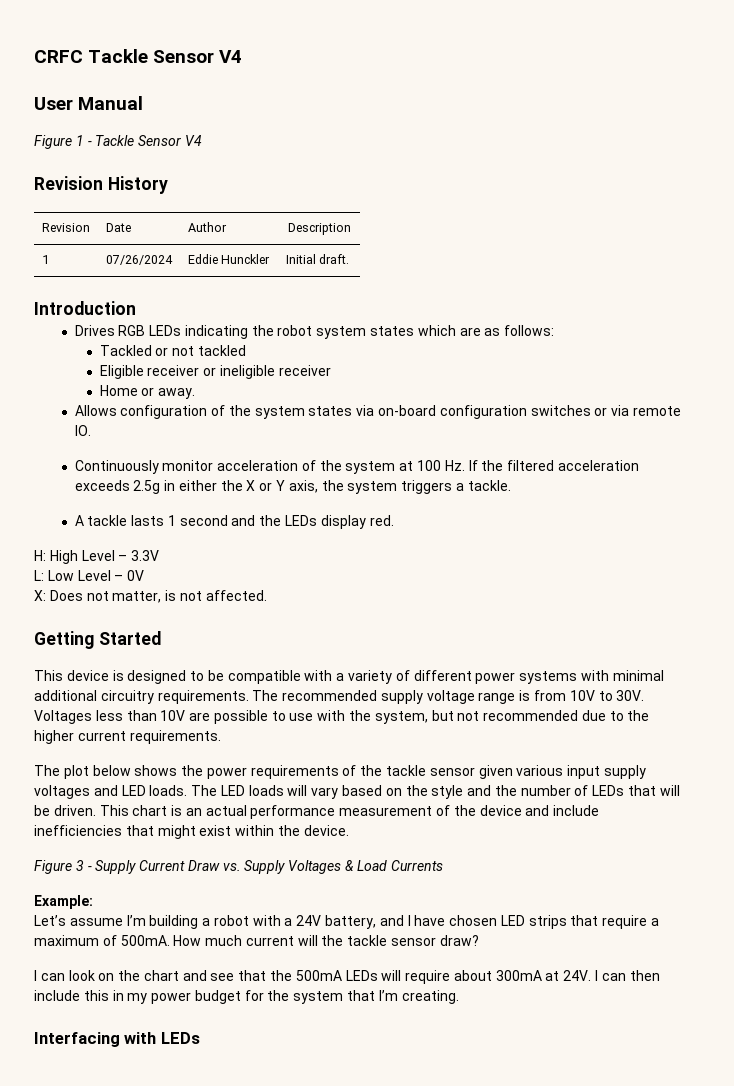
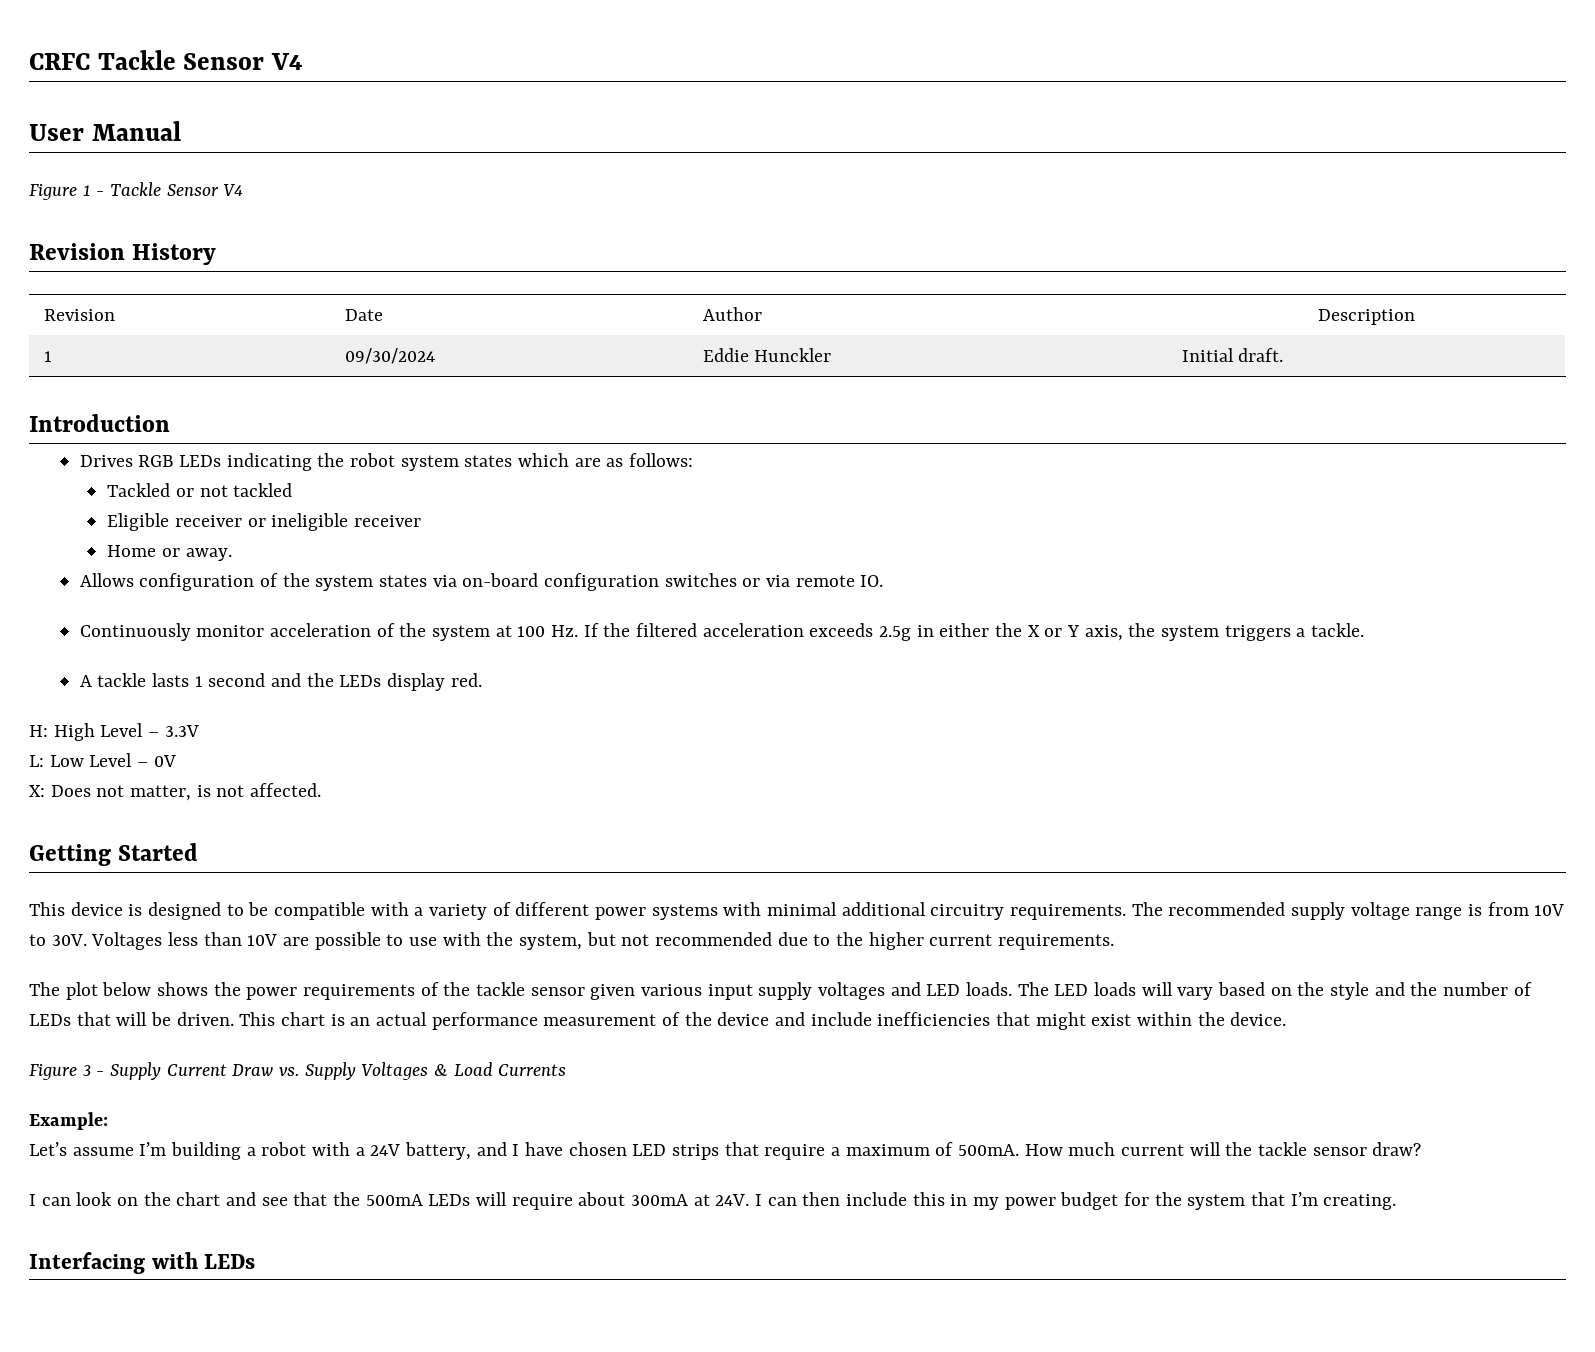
- 1 | 07/26/2024 | Eddie Hunckler | Initial draft.
+ 1 | 09/30/2024 | Eddie Hunckler | Initial draft.

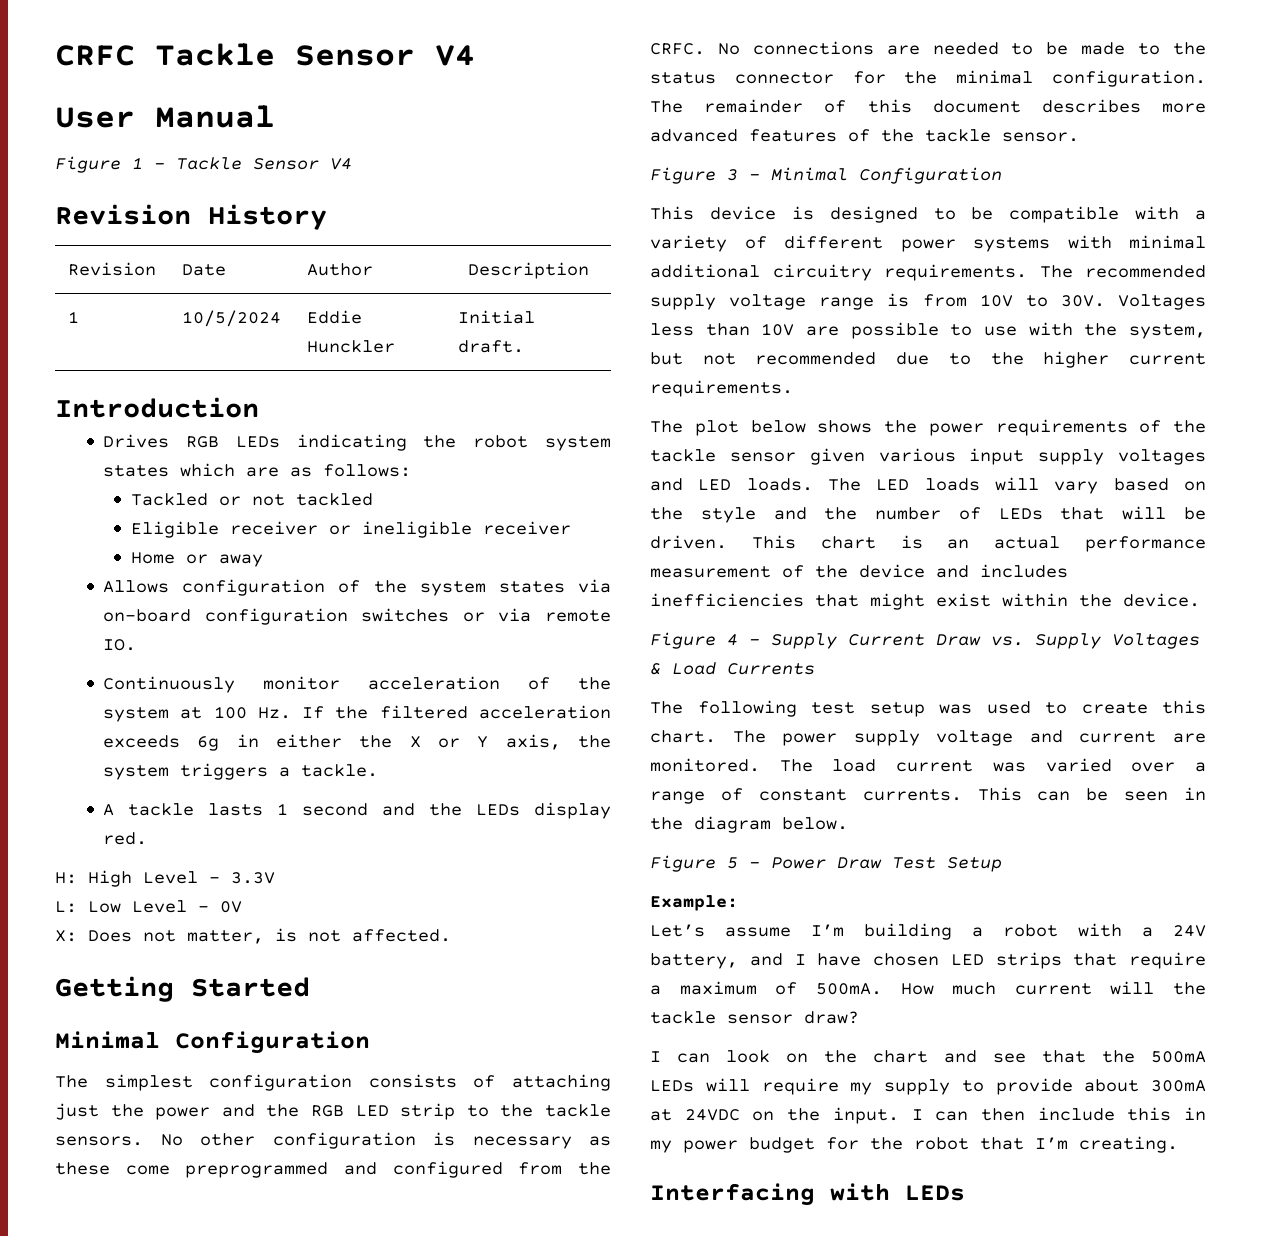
- 1 | 09/30/2024 | Eddie Hunckler | Initial draft.
+ 1 | 10/5/2024 | Eddie Hunckler | Initial draft.
- Home or away.
+ Home or away
- Continuously monitor acceleration of the system at 100 Hz. If the filtered acceleration exceeds 2.5g in either the X or Y axis, the system triggers a tackle.
+ Continuously monitor acceleration of the system at 100 Hz. If the filtered acceleration exceeds 6g in either the X or Y axis, the system triggers a tackle.
  Getting Started
+ Minimal Configuration
+ The simplest configuration consists of attaching just the power and the RGB LED strip to the tackle sensors. No other configuration is necessary as these come preprogrammed and configured from the CRFC. No connections are needed to be made to the status connector for the minimal configuration. The remainder of this document describes more advanced features of the tackle sensor.
+ Figure 3 - Minimal Configuration
- This chart is an actual performance measurement of the device and include inefficiencies that might exist within the device.
+ This chart is an actual performance measurement of the device and includes inefficiencies that might exist within the device.
- Figure 3 - Supply Current Draw vs. Supply Voltages & Load Currents
+ Figure 4 - Supply Current Draw vs. Supply Voltages & Load Currents
+ The following test setup was used to create this chart. The power supply voltage and current are monitored. The load current was varied over a range of constant currents. This can be seen in the diagram below.
+ Figure 5 - Power Draw Test Setup
- I can look on the chart and see that the 500mA LEDs will require about 300mA at 24V.
+ I can look on the chart and see that the 500mA LEDs will require my supply to provide about 300mA at 24VDC on the input.
- I can then include this in my power budget for the system that I’m creating.
+ I can then include this in my power budget for the robot that I’m creating.

